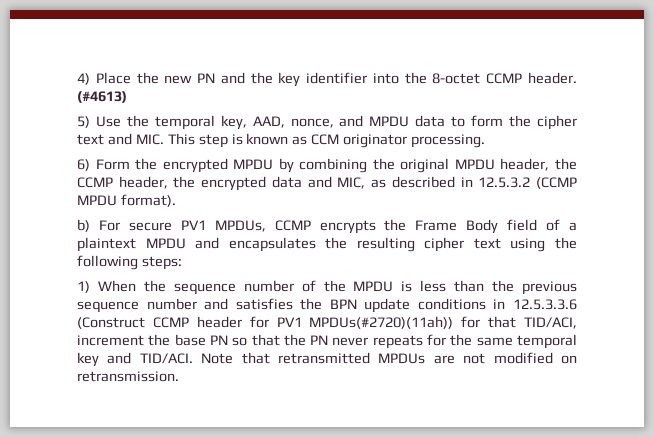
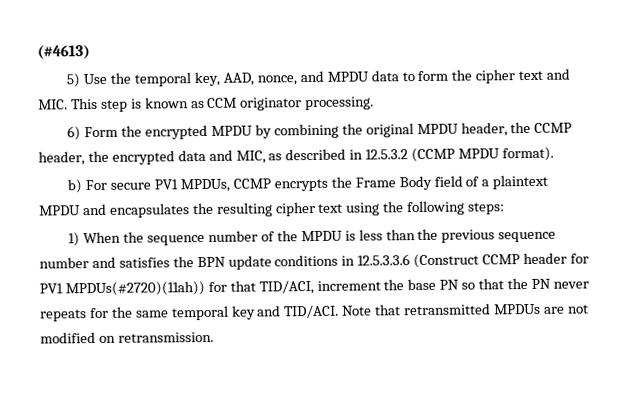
- 4) Place the new PN and the key identifier into the 8-octet CCMP header.

